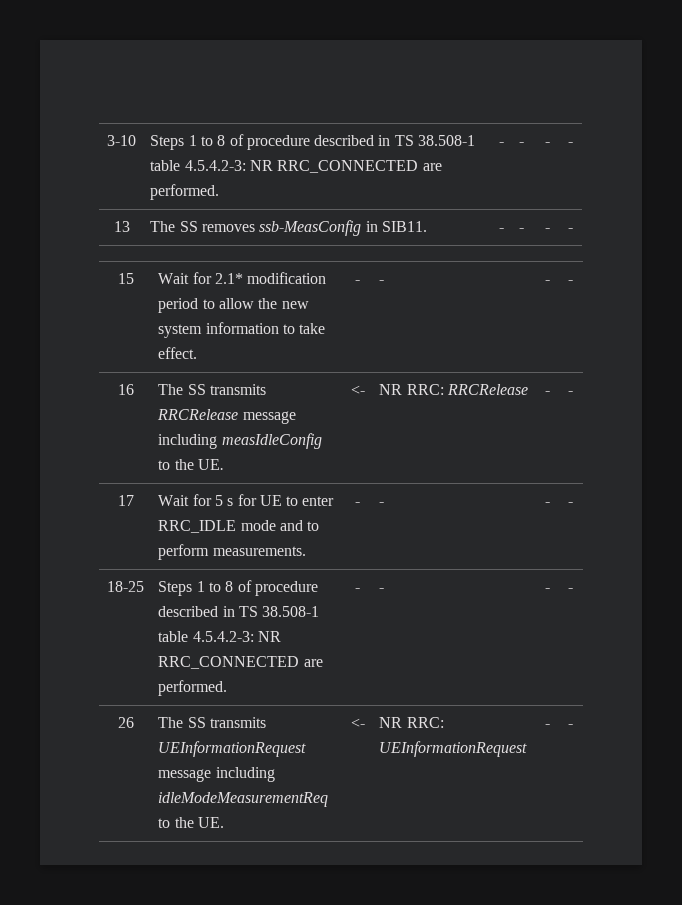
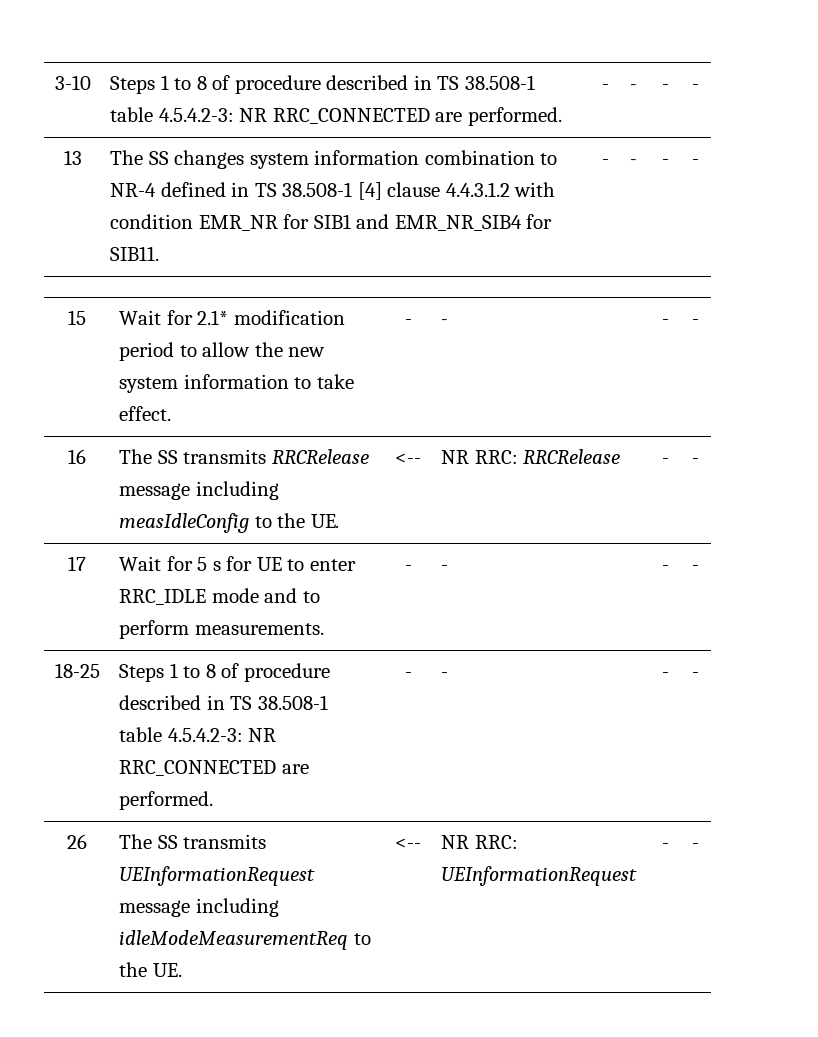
- 13 | The SS removes ssb-MeasConfig in SIB11. | - | - | - | -
+ 13 | The SS changes system information combination to NR-4 defined in TS 38.508-1 [4] clause 4.4.3.1.2 with condition EMR_NR for SIB1 and EMR_NR_SIB4 for SIB11. | - | - | - | -
- 16 | The SS transmits RRCRelease message including measIdleConfig to the UE. | <- | NR RRC: RRCRelease | - | -
+ 16 | The SS transmits RRCRelease message including measIdleConfig to the UE. | <-- | NR RRC: RRCRelease | - | -
- 26 | The SS transmits UEInformationRequest message including idleModeMeasurementReq to the UE. | <- | NR RRC: UEInformationRequest | - | -
+ 26 | The SS transmits UEInformationRequest message including idleModeMeasurementReq to the UE. | <-- | NR RRC: UEInformationRequest | - | -

